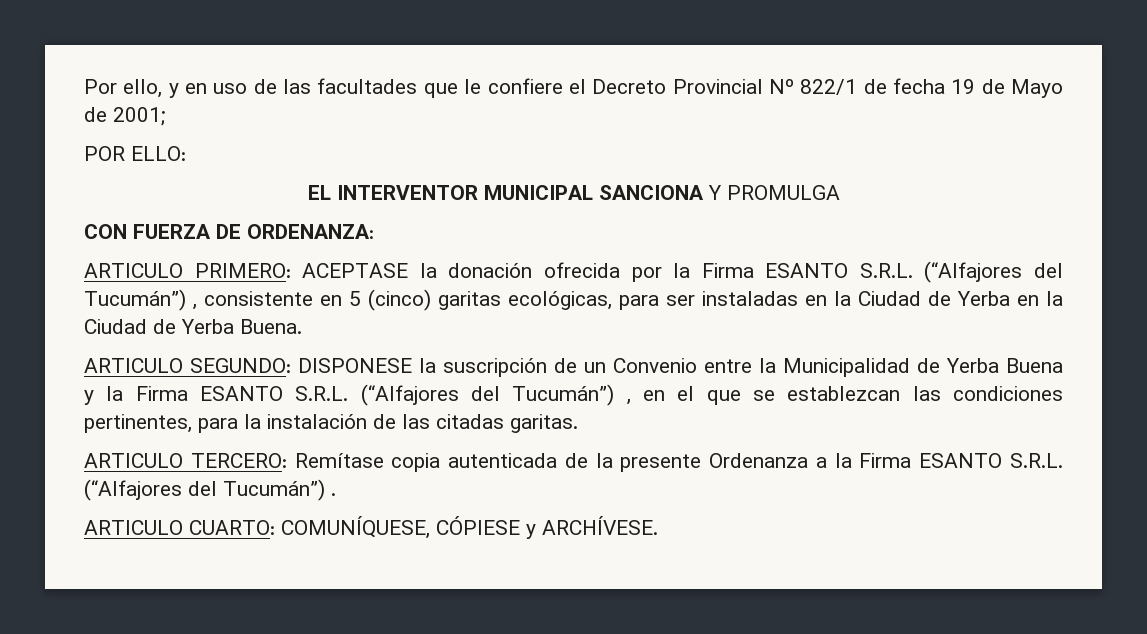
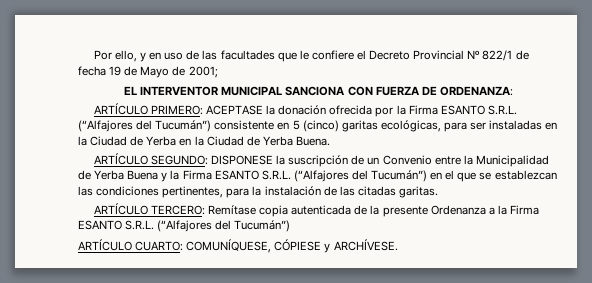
- POR ELLO:
- EL INTERVENTOR MUNICIPAL SANCIONA Y PROMULGA
- CON FUERZA DE ORDENANZA:
+ EL INTERVENTOR MUNICIPAL SANCIONA CON FUERZA DE ORDENANZA:
- ARTICULO PRIMERO: ACEPTASE la donación ofrecida por la Firma ESANTO S.R.L. (“Alfajores del Tucumán”) , consistente en 5 (cinco) garitas ecológicas, para ser instaladas en la Ciudad de Yerba en la Ciudad de Yerba Buena.
+ ARTÍCULO PRIMERO: ACEPTASE la donación ofrecida por la Firma ESANTO S.R.L. (“Alfajores del Tucumán”) consistente en 5 (cinco) garitas ecológicas, para ser instaladas en la Ciudad de Yerba en la Ciudad de Yerba Buena.
- ARTICULO SEGUNDO: DISPONESE la suscripción de un Convenio entre la Municipalidad de Yerba Buena y la Firma ESANTO S.R.L. (“Alfajores del Tucumán”) , en el que se establezcan las condiciones pertinentes, para la instalación de las citadas garitas.
+ ARTÍCULO SEGUNDO: DISPONESE la suscripción de un Convenio entre la Municipalidad de Yerba Buena y la Firma ESANTO S.R.L. (“Alfajores del Tucumán”) en el que se establezcan las condiciones pertinentes, para la instalación de las citadas garitas.
- ARTICULO TERCERO: Remítase copia autenticada de la presente Ordenanza a la Firma ESANTO S.R.L. (“Alfajores del Tucumán”) .
- ARTICULO CUARTO: COMUNÍQUESE, CÓPIESE y ARCHÍVESE.
+ ARTÍCULO TERCERO: Remítase copia autenticada de la presente Ordenanza a la Firma ESANTO S.R.L. (“Alfajores del Tucumán”)
+ ARTÍCULO CUARTO: COMUNÍQUESE, CÓPIESE y ARCHÍVESE.

